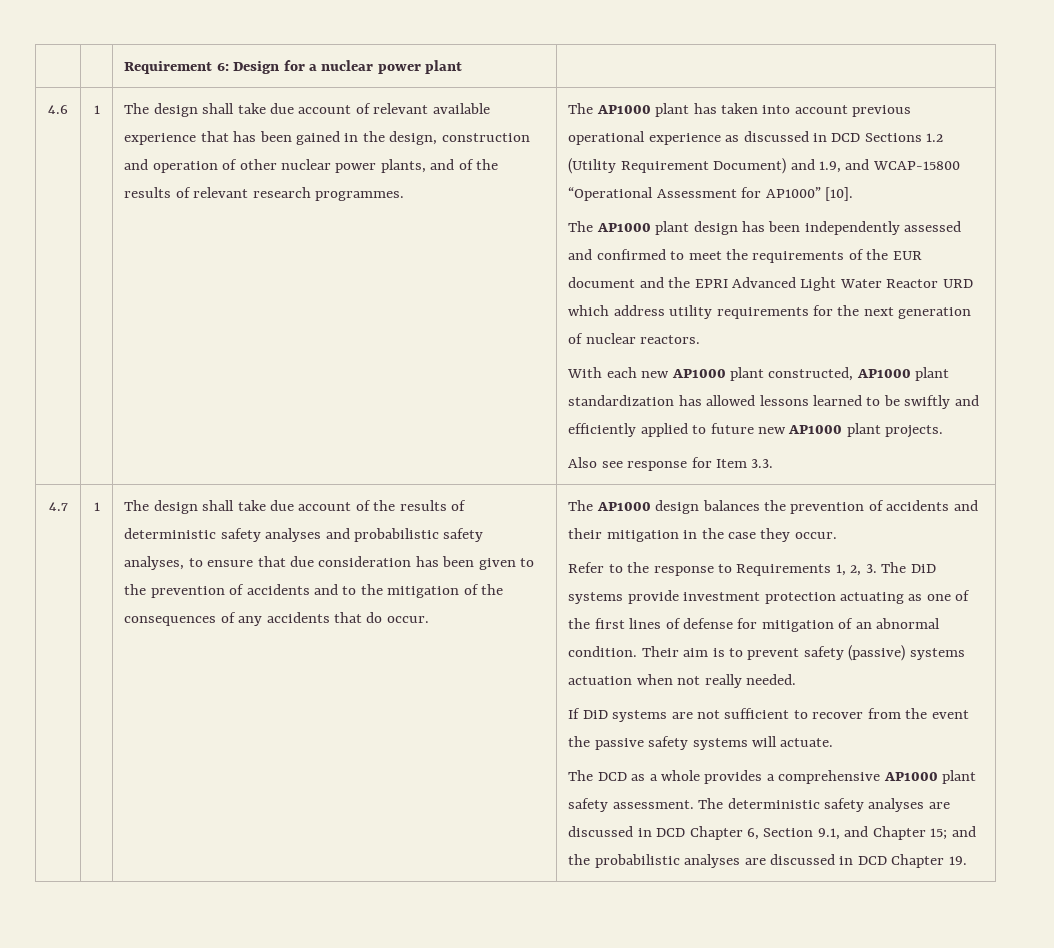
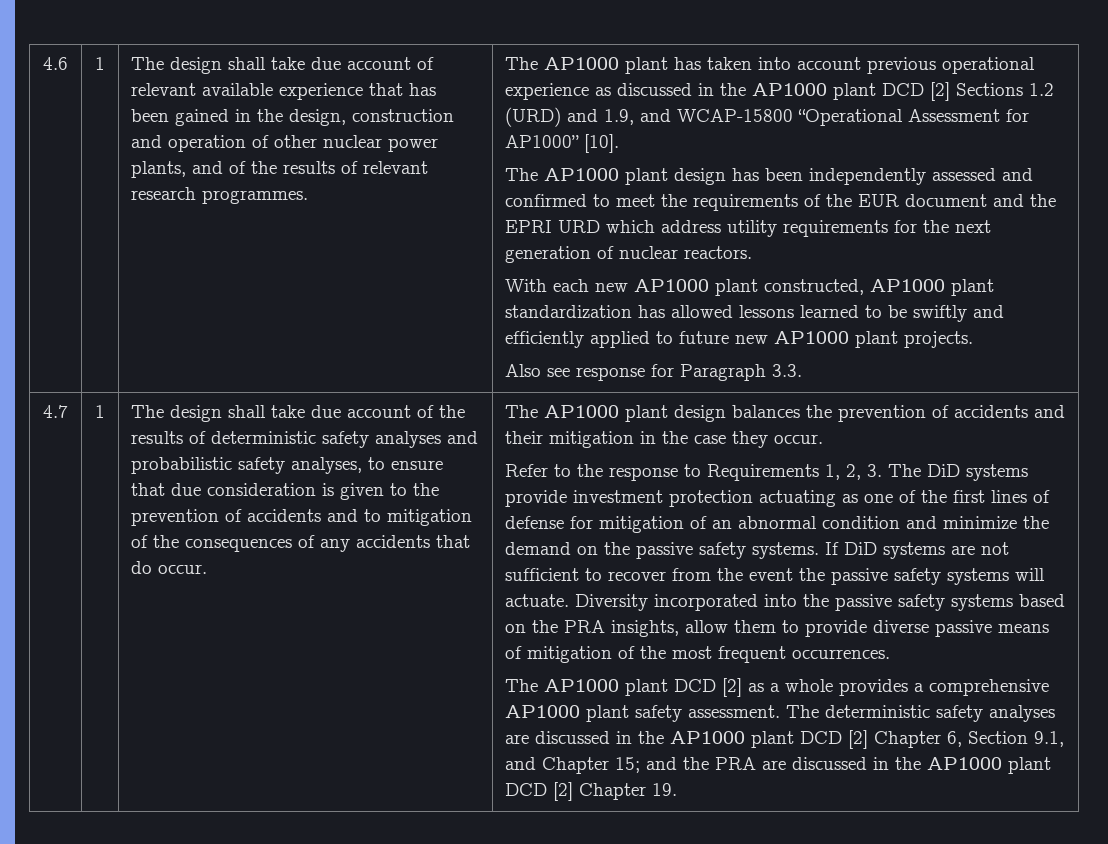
- Requirement 6: Design for a nuclear power plant
- The AP1000 plant has taken into account previous operational experience as discussed in DCD Sections 1.2 (Utility Requirement Document) and 1.9, and WCAP-15800 “Operational Assessment for AP1000” [10].
+ The AP1000 plant has taken into account previous operational experience as discussed in the AP1000 plant DCD [2] Sections 1.2 (URD) and 1.9, and WCAP-15800 “Operational Assessment for AP1000” [10].
- The AP1000 plant design has been independently assessed and confirmed to meet the requirements of the EUR document and the EPRI Advanced Light Water Reactor URD which address utility requirements for the next generation of nuclear reactors.
+ The AP1000 plant design has been independently assessed and confirmed to meet the requirements of the EUR document and the EPRI URD which address utility requirements for the next generation of nuclear reactors.
- Also see response for Item 3.3.
+ Also see response for Paragraph 3.3.
- The design shall take due account of the results of deterministic safety analyses and probabilistic safety analyses, to ensure that due consideration has been given to the prevention of accidents and to the mitigation of the consequences of any accidents that do occur.
+ The design shall take due account of the results of deterministic safety analyses and probabilistic safety analyses, to ensure that due consideration is given to the prevention of accidents and to mitigation of the consequences of any accidents that do occur.
- The AP1000 design balances the prevention of accidents and their mitigation in the case they occur.
+ The AP1000 plant design balances the prevention of accidents and their mitigation in the case they occur.
- Refer to the response to Requirements 1, 2, 3. The DiD systems provide investment protection actuating as one of the first lines of defense for mitigation of an abnormal condition. Their aim is to prevent safety (passive) systems actuation when not really needed.
- If DiD systems are not sufficient to recover from the event the passive safety systems will actuate.
- The DCD as a whole provides a comprehensive AP1000 plant safety assessment.
+ Refer to the response to Requirements 1, 2, 3. The DiD systems provide investment protection actuating as one of the first lines of defense for mitigation of an abnormal condition and minimize the demand on the passive safety systems. If DiD systems are not sufficient to recover from the event the passive safety systems will actuate. Diversity incorporated into the passive safety systems based on the PRA insights, allow them to provide diverse passive means of mitigation of the most frequent occurrences.
+ The AP1000 plant DCD [2] as a whole provides a comprehensive AP1000 plant safety assessment.
- The deterministic safety analyses are discussed in DCD Chapter 6, Section 9.1, and Chapter 15; and the probabilistic analyses are discussed in DCD Chapter 19.
+ The deterministic safety analyses are discussed in the AP1000 plant DCD [2] Chapter 6, Section 9.1, and Chapter 15; and the PRA are discussed in the AP1000 plant DCD [2] Chapter 19.

